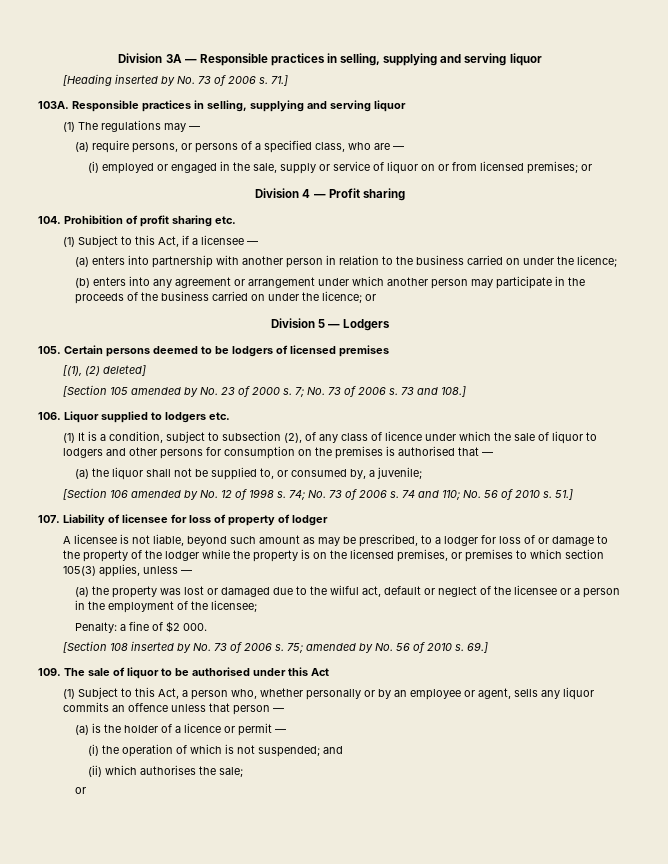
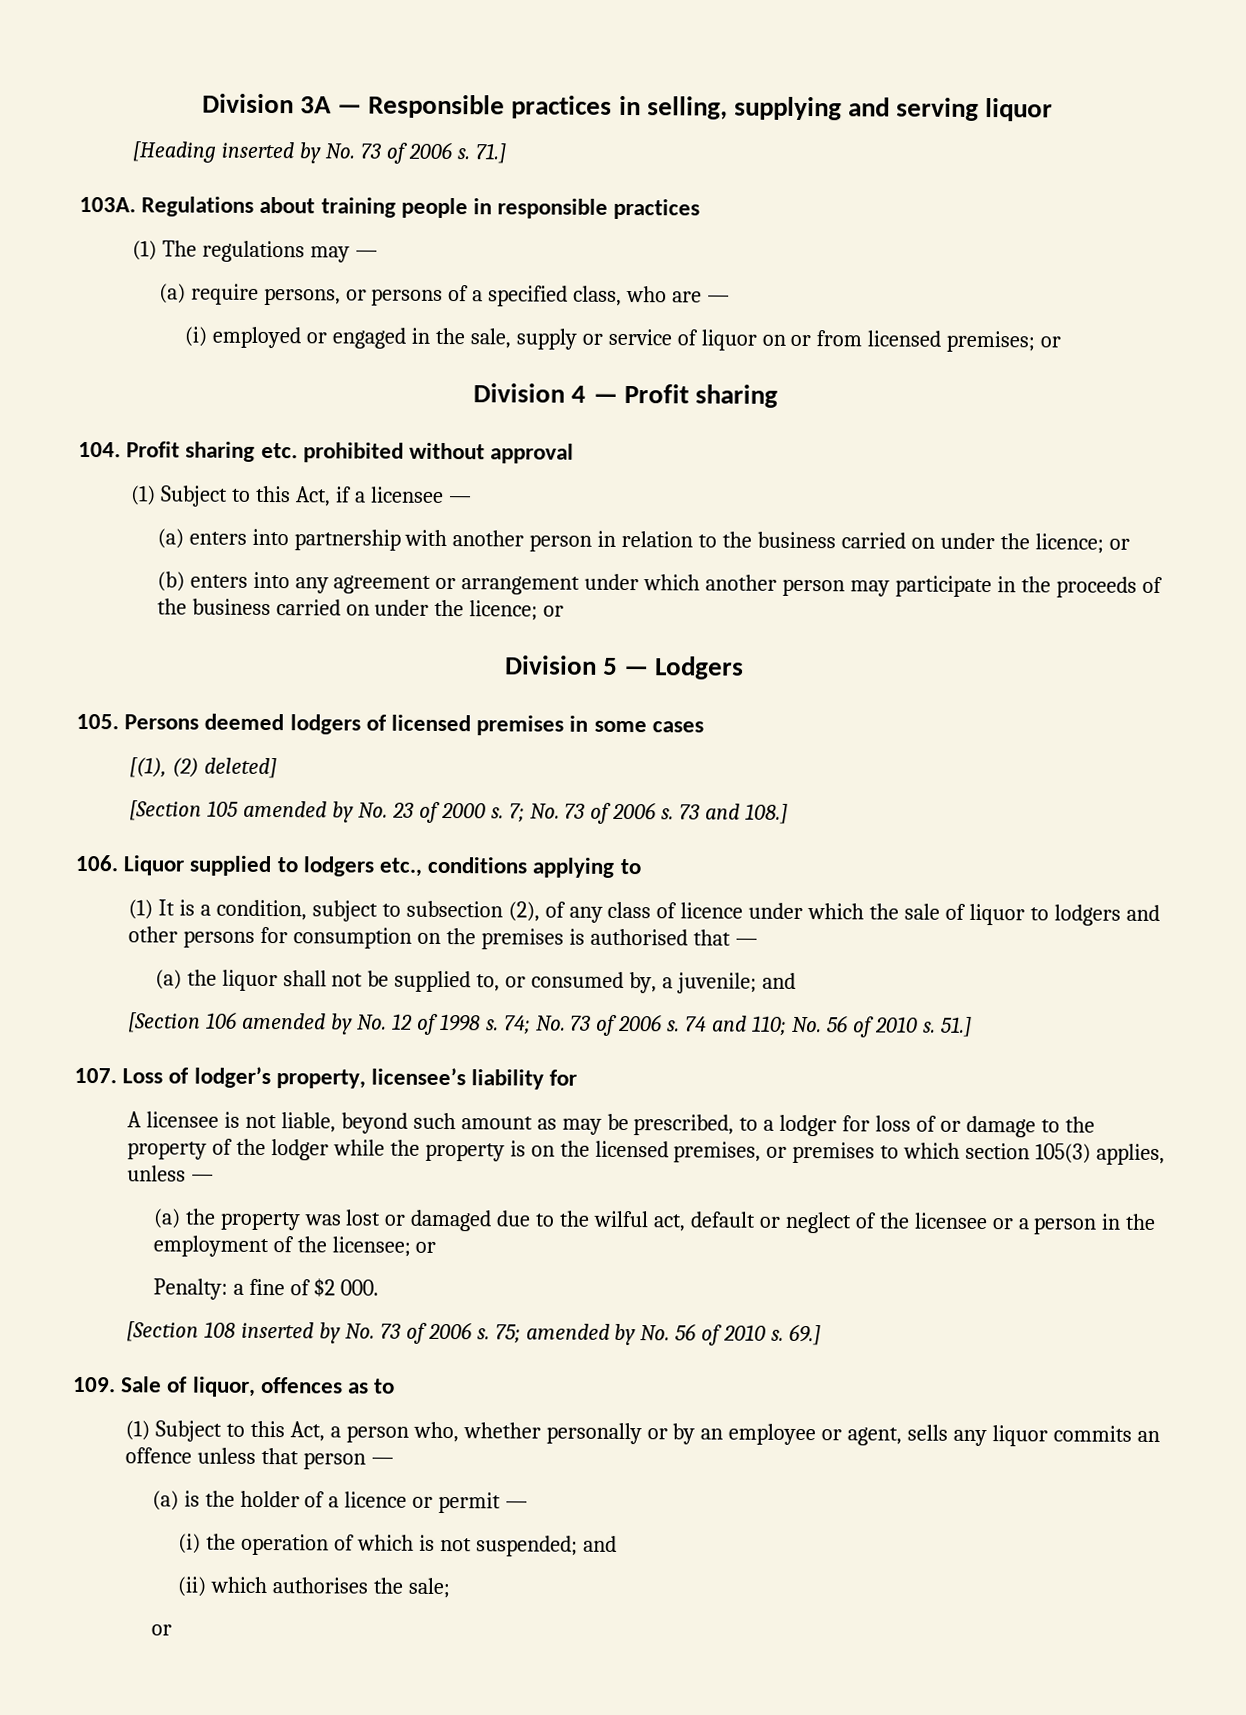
- 103A. Responsible practices in selling, supplying and serving liquor
+ 103A. Regulations about training people in responsible practices
- 104. Prohibition of profit sharing etc.
+ 104. Profit sharing etc. prohibited without approval
- (a) enters into partnership with another person in relation to the business carried on under the licence;
+ (a) enters into partnership with another person in relation to the business carried on under the licence; or
- 105. Certain persons deemed to be lodgers of licensed premises
+ 105. Persons deemed lodgers of licensed premises in some cases
- 106. Liquor supplied to lodgers etc.
+ 106. Liquor supplied to lodgers etc., conditions applying to
- (a) the liquor shall not be supplied to, or consumed by, a juvenile;
+ (a) the liquor shall not be supplied to, or consumed by, a juvenile; and
- 107. Liability of licensee for loss of property of lodger
+ 107. Loss of lodger’s property, licensee’s liability for
- (a) the property was lost or damaged due to the wilful act, default or neglect of the licensee or a person in the employment of the licensee;
+ (a) the property was lost or damaged due to the wilful act, default or neglect of the licensee or a person in the employment of the licensee; or
- 109. The sale of liquor to be authorised under this Act
+ 109. Sale of liquor, offences as to

